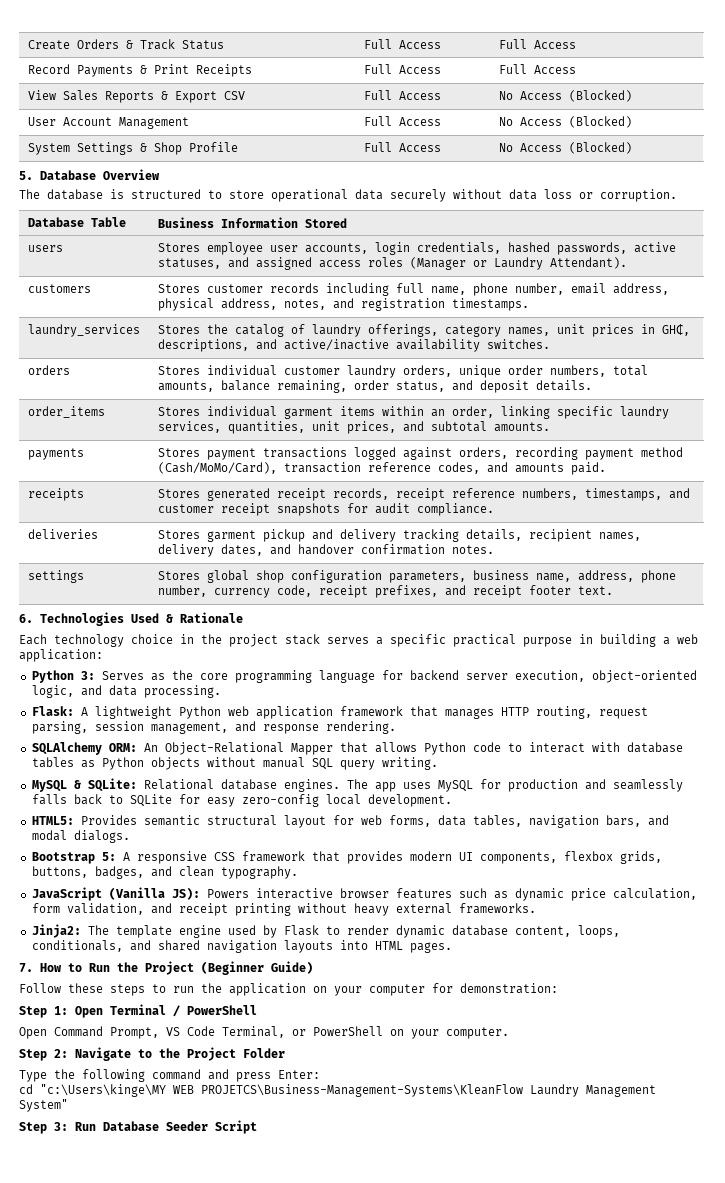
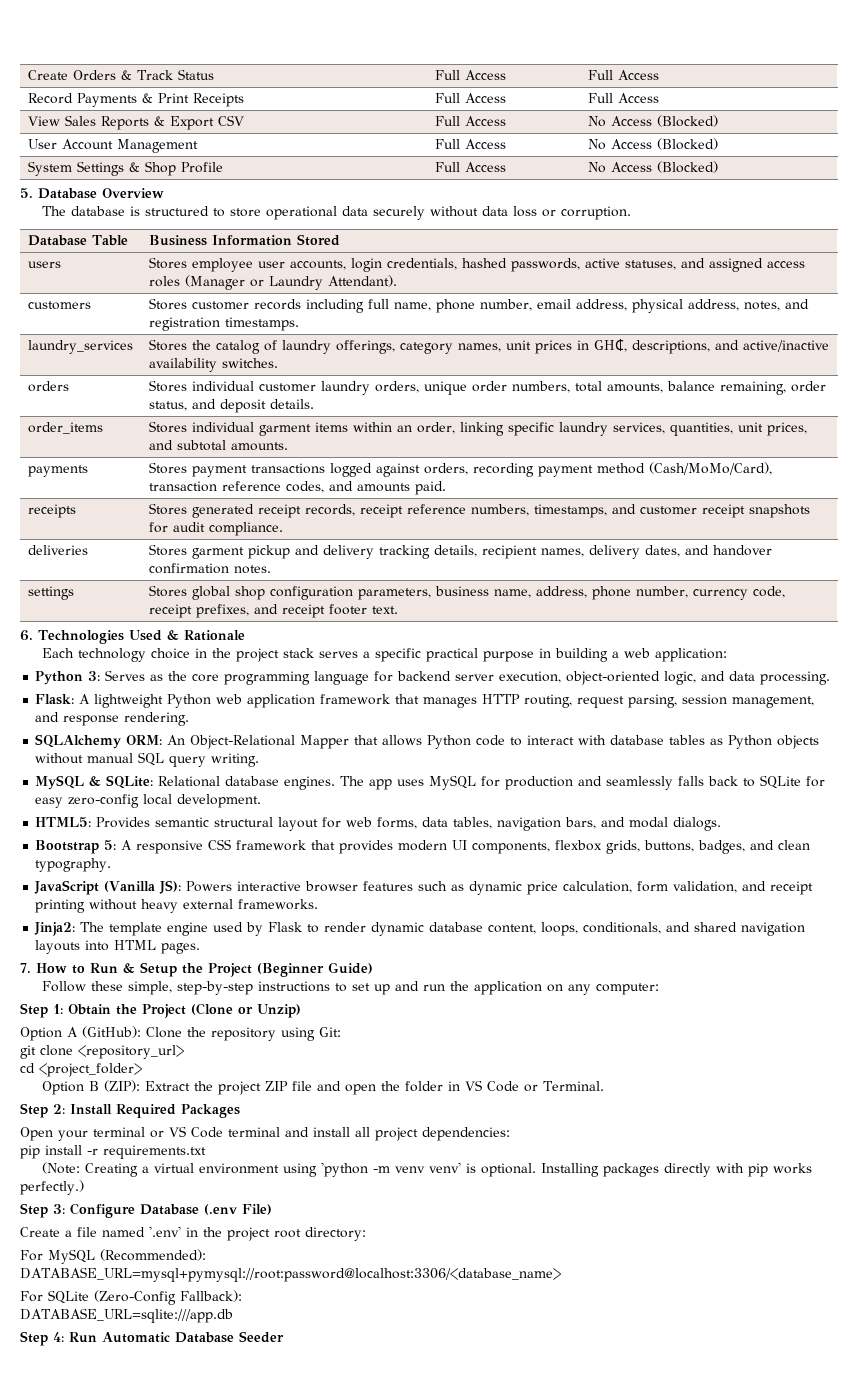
- 7. How to Run the Project (Beginner Guide)
+ 7. How to Run & Setup the Project (Beginner Guide)
- Follow these steps to run the application on your computer for demonstration:
- Step 1: Open Terminal / PowerShell
- Open Command Prompt, VS Code Terminal, or PowerShell on your computer.
- Step 2: Navigate to the Project Folder
- Type the following command and press Enter:
- cd "c:\Users\kinge\MY WEB PROJETCS\Business-Management-Systems\KleanFlow Laundry Management System"
- Step 3: Run Database Seeder Script
+ Follow these simple, step-by-step instructions to set up and run the application on any computer:
+ Step 1: Obtain the Project (Clone or Unzip)
+ Option A (GitHub): Clone the repository using Git:
+ git clone <repository_url>
+ cd <project_folder>
+ Option B (ZIP): Extract the project ZIP file and open the folder in VS Code or Terminal.
+ Step 2: Install Required Packages
+ Open your terminal or VS Code terminal and install all project dependencies:
+ pip install -r requirements.txt
+ (Note: Creating a virtual environment using 'python -m venv venv' is optional. Installing packages directly with pip works perfectly.)
+ Step 3: Configure Database (.env File)
+ Create a file named '.env' in the project root directory:
+ For MySQL (Recommended):
+ DATABASE_URL=mysql+pymysql://root:password@localhost:3306/<database_name>
+ For SQLite (Zero-Config Fallback):
+ DATABASE_URL=sqlite:///app.db
+ Step 4: Run Automatic Database Seeder

